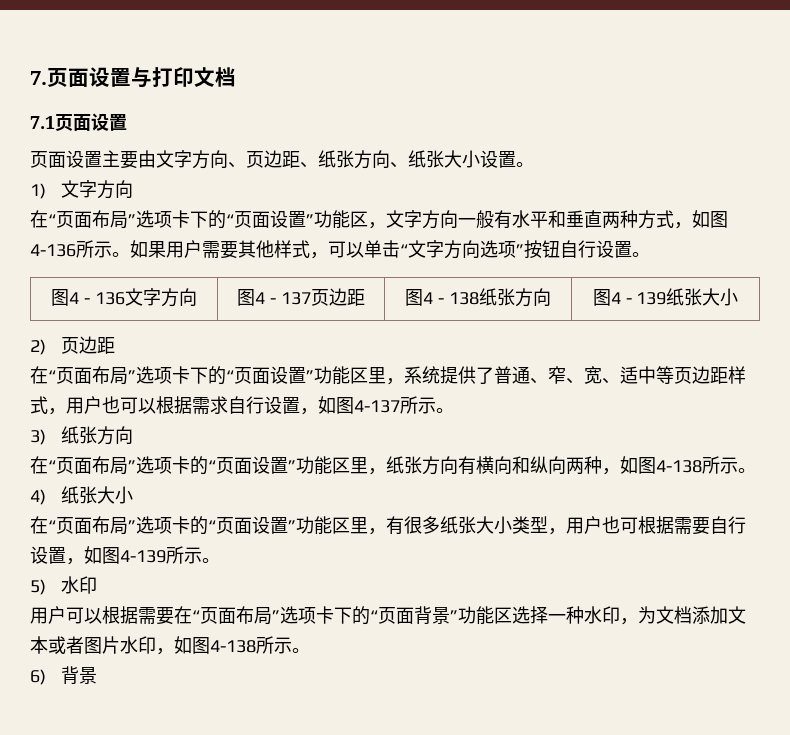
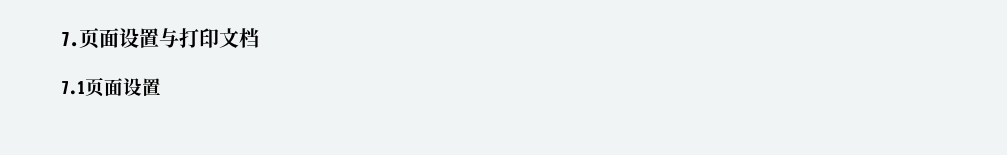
- 页面设置主要由文字方向、页边距、纸张方向、纸张大小设置。
- 1)文字方向
- 在“页面布局”选项卡下的“页面设置”功能区，文字方向一般有水平和垂直两种方式，如图4-136所示。如果用户需要其他样式，可以单击“文字方向选项”按钮自行设置。
- 图4 - 136文字方向 | 图4 - 137页边距 | 图4 - 138纸张方向 | 图4 - 139纸张大小
- 2)页边距
- 在“页面布局”选项卡下的“页面设置”功能区里，系统提供了普通、窄、宽、适中等页边距样式，用户也可以根据需求自行设置，如图4-137所示。
- 3)纸张方向
- 在“页面布局”选项卡的“页面设置”功能区里，纸张方向有横向和纵向两种，如图4-138所示。
- 4)纸张大小
- 在“页面布局”选项卡的“页面设置”功能区里，有很多纸张大小类型，用户也可根据需要自行设置，如图4-139所示。
- 5)水印
- 用户可以根据需要在“页面布局”选项卡下的“页面背景”功能区选择一种水印，为文档添加文本或者图片水印，如图4-138所示。
- 6)背景

